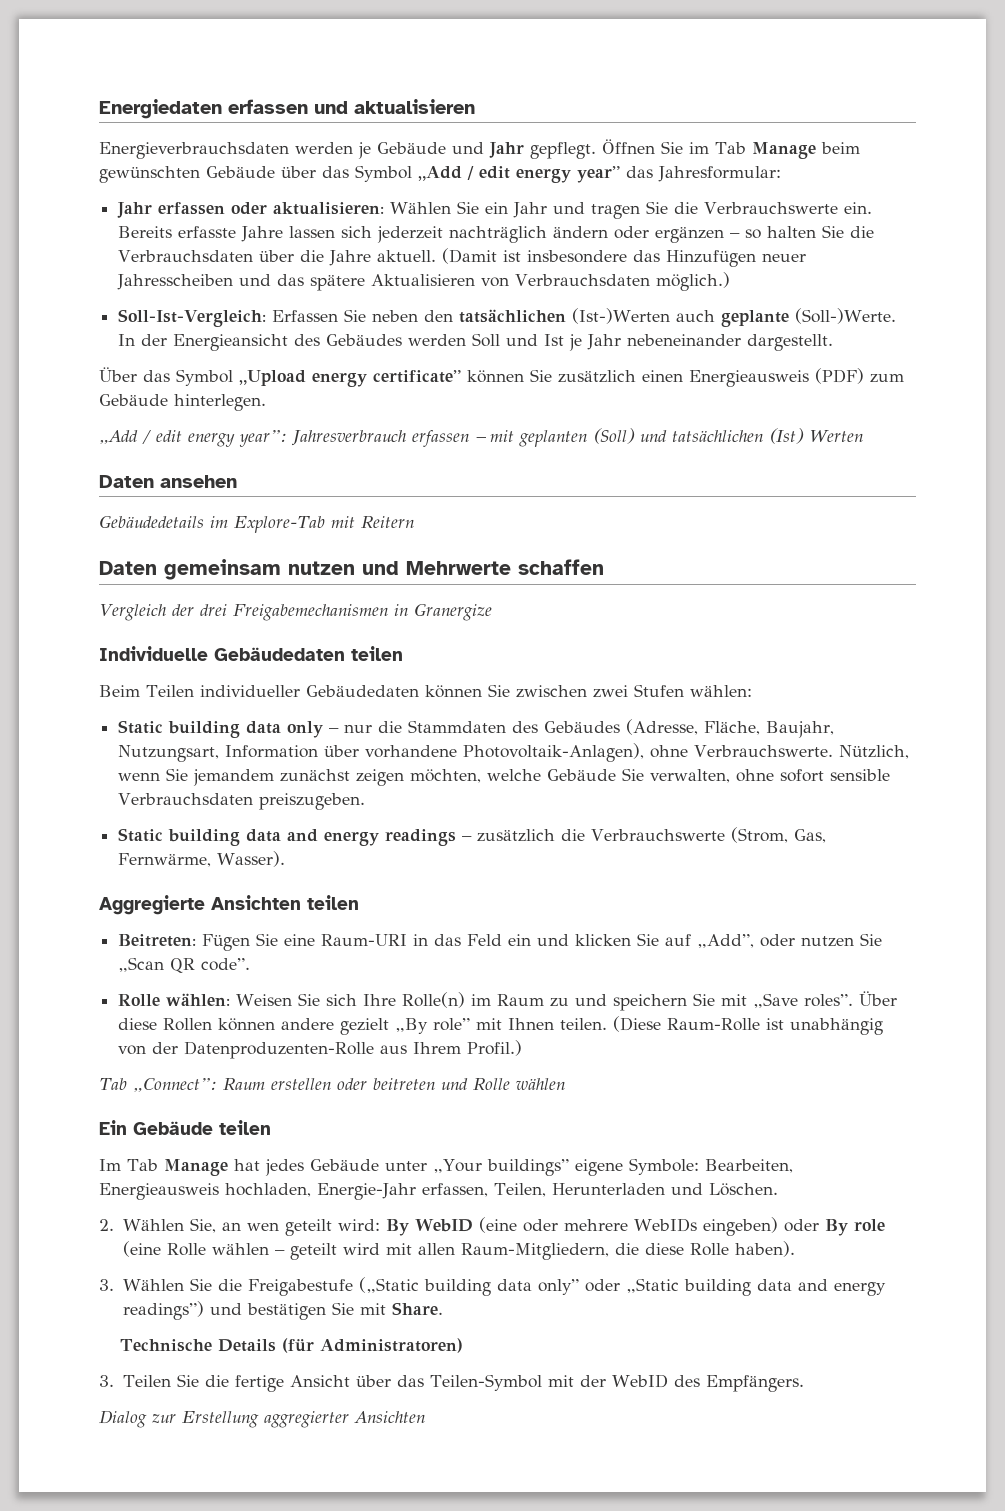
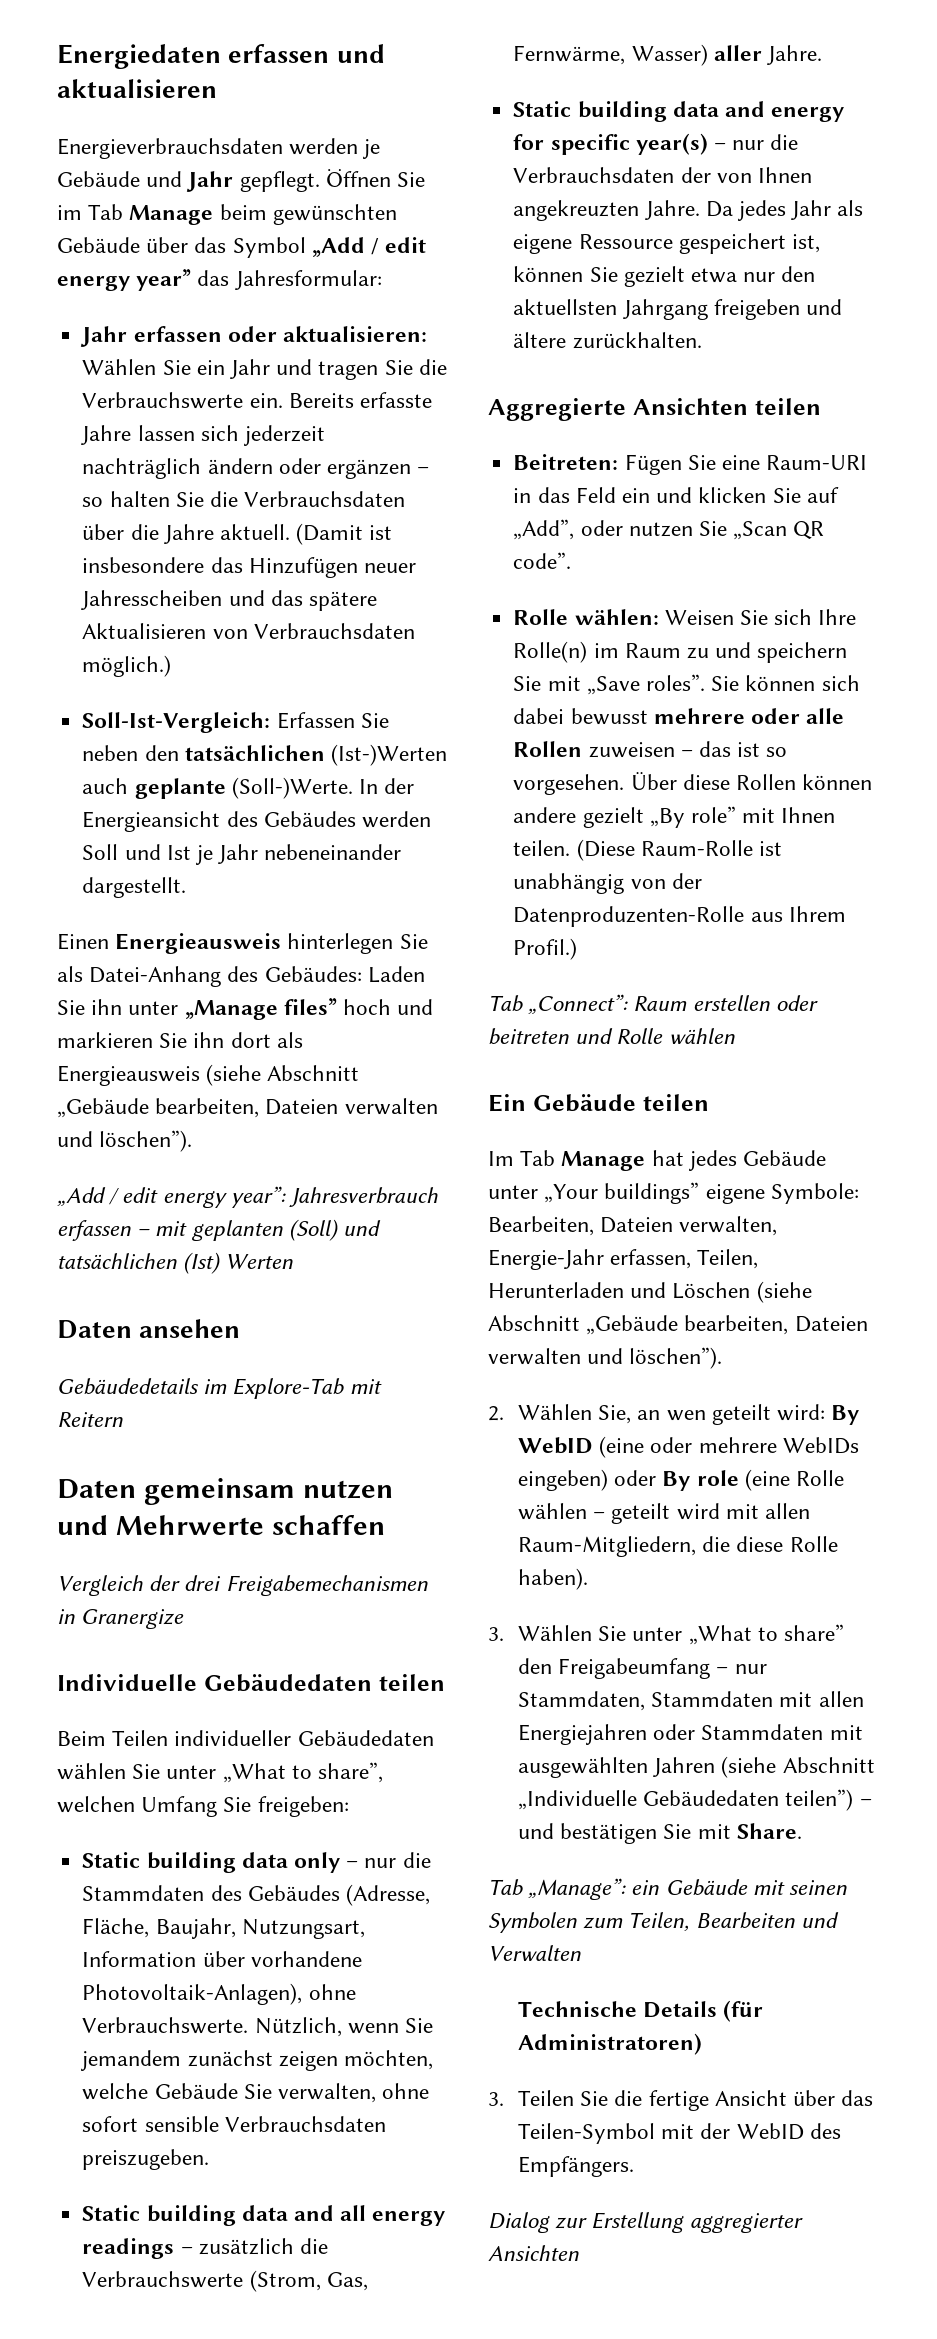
- Über das Symbol „Upload energy certificate” können Sie zusätzlich einen Energieausweis (PDF) zum Gebäude hinterlegen.
+ Einen Energieausweis hinterlegen Sie als Datei-Anhang des Gebäudes: Laden Sie ihn unter „Manage files” hoch und markieren Sie ihn dort als Energieausweis (siehe Abschnitt „Gebäude bearbeiten, Dateien verwalten und löschen”).
- Beim Teilen individueller Gebäudedaten können Sie zwischen zwei Stufen wählen:
+ Beim Teilen individueller Gebäudedaten wählen Sie unter „What to share”, welchen Umfang Sie freigeben:
- Static building data and energy readings – zusätzlich die Verbrauchswerte (Strom, Gas, Fernwärme, Wasser).
+ Static building data and all energy readings – zusätzlich die Verbrauchswerte (Strom, Gas, Fernwärme, Wasser) aller Jahre.
+ Static building data and energy for specific year(s) – nur die Verbrauchsdaten der von Ihnen angekreuzten Jahre. Da jedes Jahr als eigene Ressource gespeichert ist, können Sie gezielt etwa nur den aktuellsten Jahrgang freigeben und ältere zurückhalten.
+ Sie können sich dabei bewusst mehrere oder alle Rollen zuweisen – das ist so vorgesehen.
- Im Tab Manage hat jedes Gebäude unter „Your buildings” eigene Symbole: Bearbeiten, Energieausweis hochladen, Energie-Jahr erfassen, Teilen, Herunterladen und Löschen.
+ Im Tab Manage hat jedes Gebäude unter „Your buildings” eigene Symbole: Bearbeiten, Dateien verwalten, Energie-Jahr erfassen, Teilen, Herunterladen und Löschen (siehe Abschnitt „Gebäude bearbeiten, Dateien verwalten und löschen”).
- 3. Wählen Sie die Freigabestufe („Static building data only” oder „Static building data and energy readings”) und bestätigen Sie mit Share.
+ 3. Wählen Sie unter „What to share” den Freigabeumfang – nur Stammdaten, Stammdaten mit allen Energiejahren oder Stammdaten mit ausgewählten Jahren (siehe Abschnitt „Individuelle Gebäudedaten teilen”) – und bestätigen Sie mit Share.
+ Tab „Manage”: ein Gebäude mit seinen Symbolen zum Teilen, Bearbeiten und Verwalten

